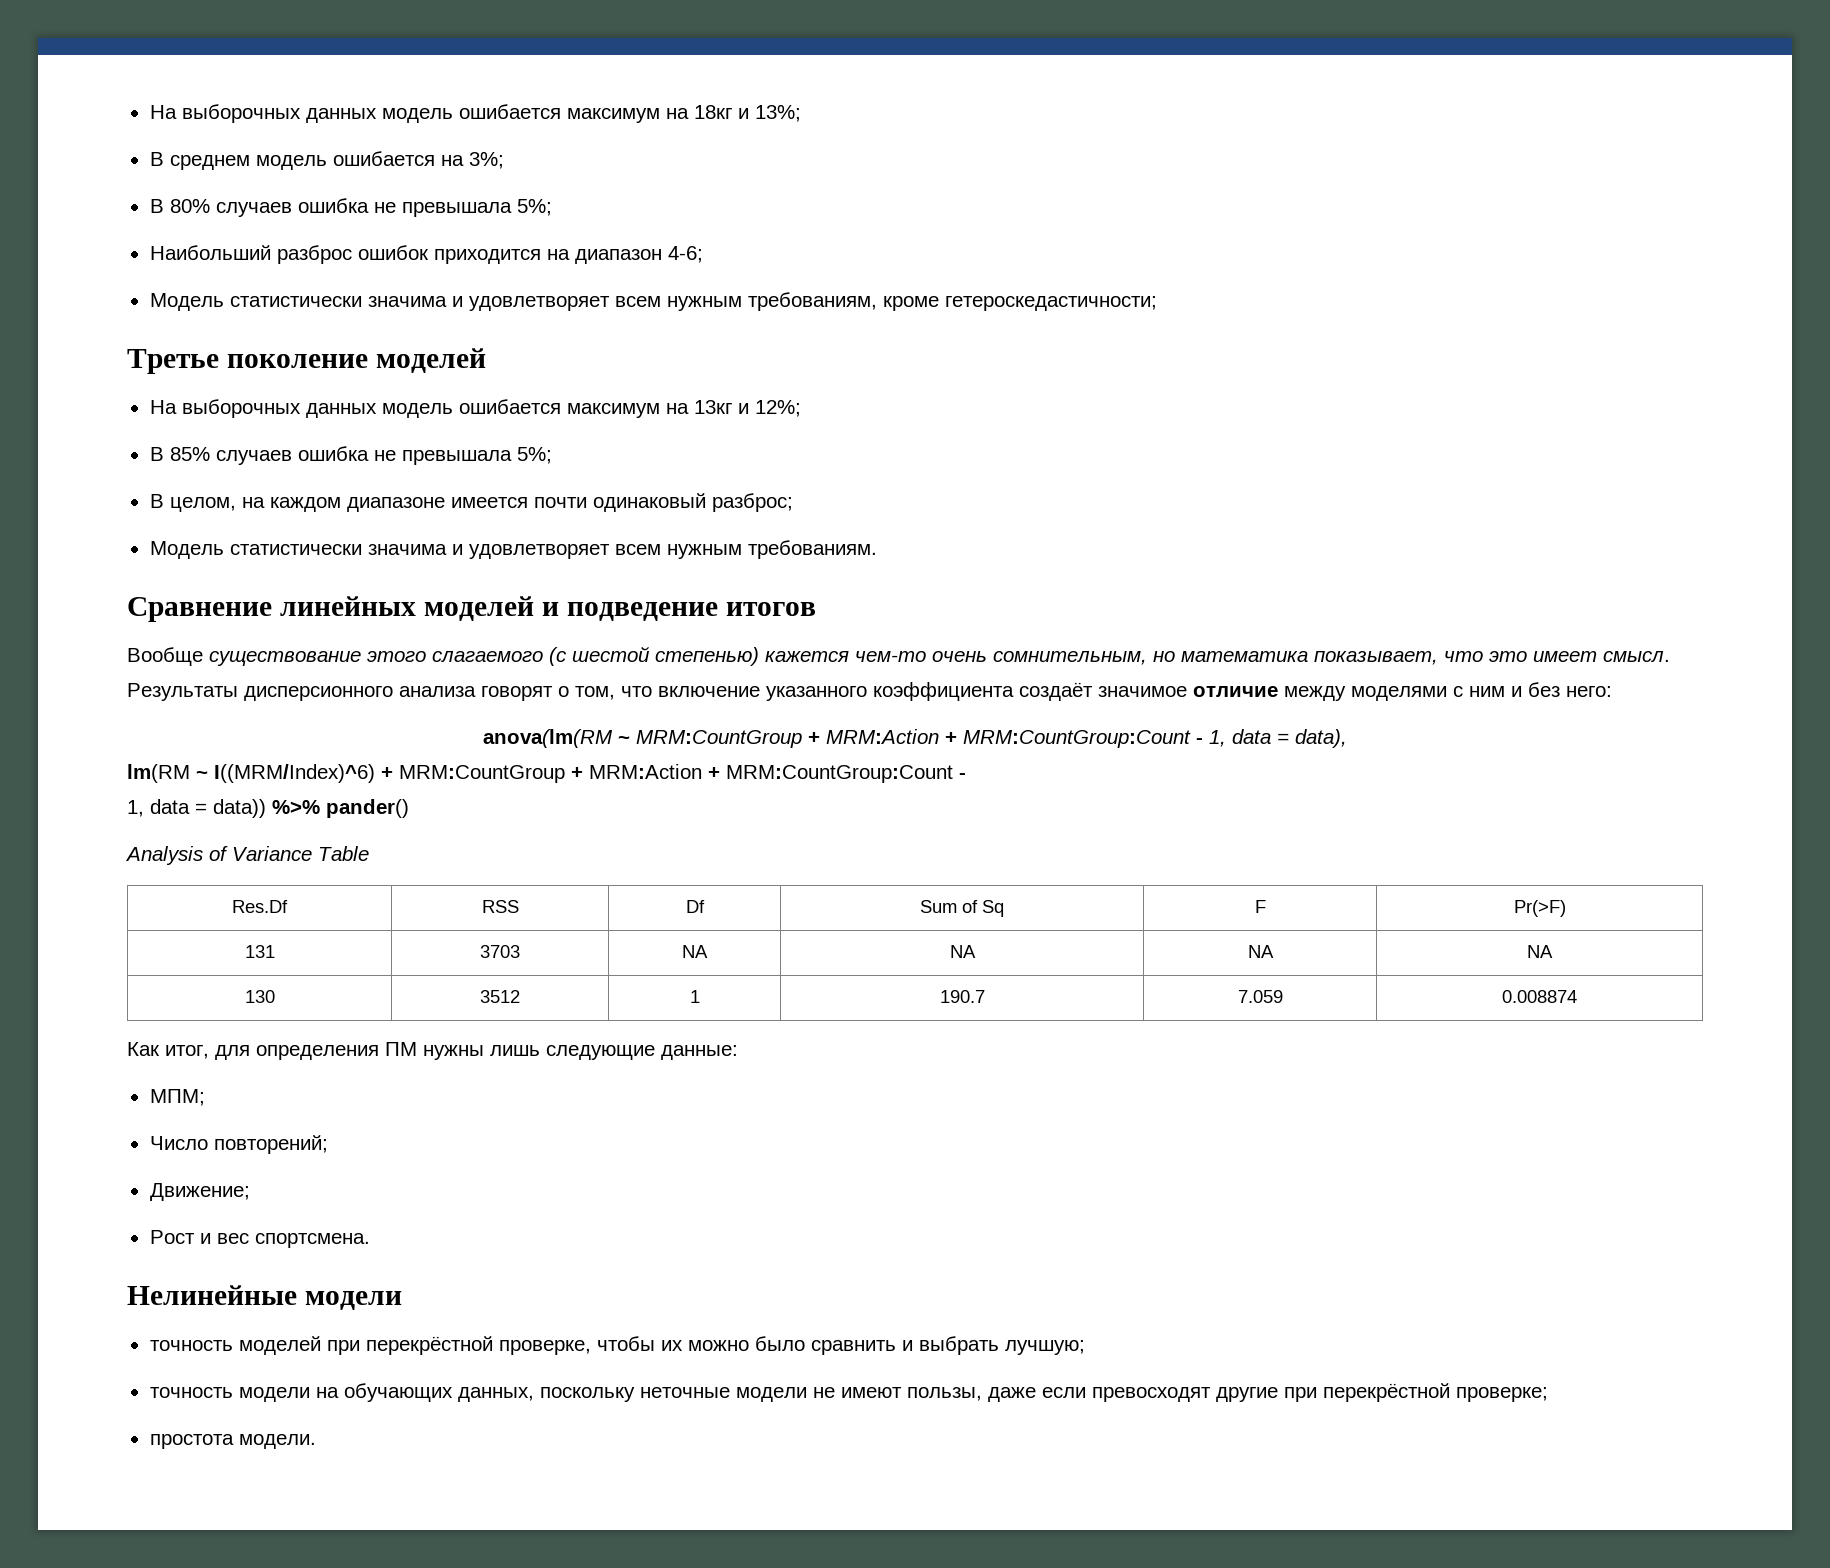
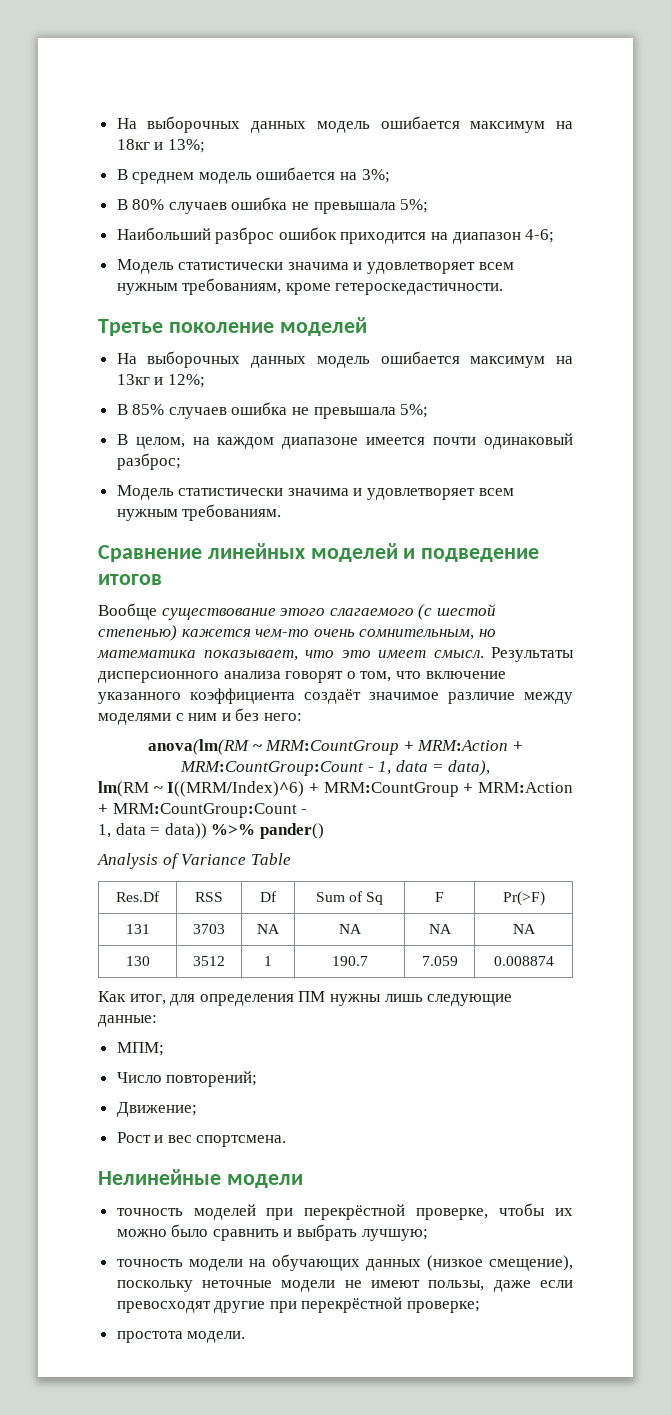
- Модель статистически значима и удовлетворяет всем нужным требованиям, кроме гетероскедастичности;
+ Модель статистически значима и удовлетворяет всем нужным требованиям, кроме гетероскедастичности.
- Результаты дисперсионного анализа говорят о том, что включение указанного коэффициента создаёт значимое отличие между моделями с ним и без него:
+ Результаты дисперсионного анализа говорят о том, что включение указанного коэффициента создаёт значимое различие между моделями с ним и без него:
- точность модели на обучающих данных, поскольку неточные модели не имеют пользы, даже если превосходят другие при перекрёстной проверке;
+ точность модели на обучающих данных (низкое смещение), поскольку неточные модели не имеют пользы, даже если превосходят другие при перекрёстной проверке;

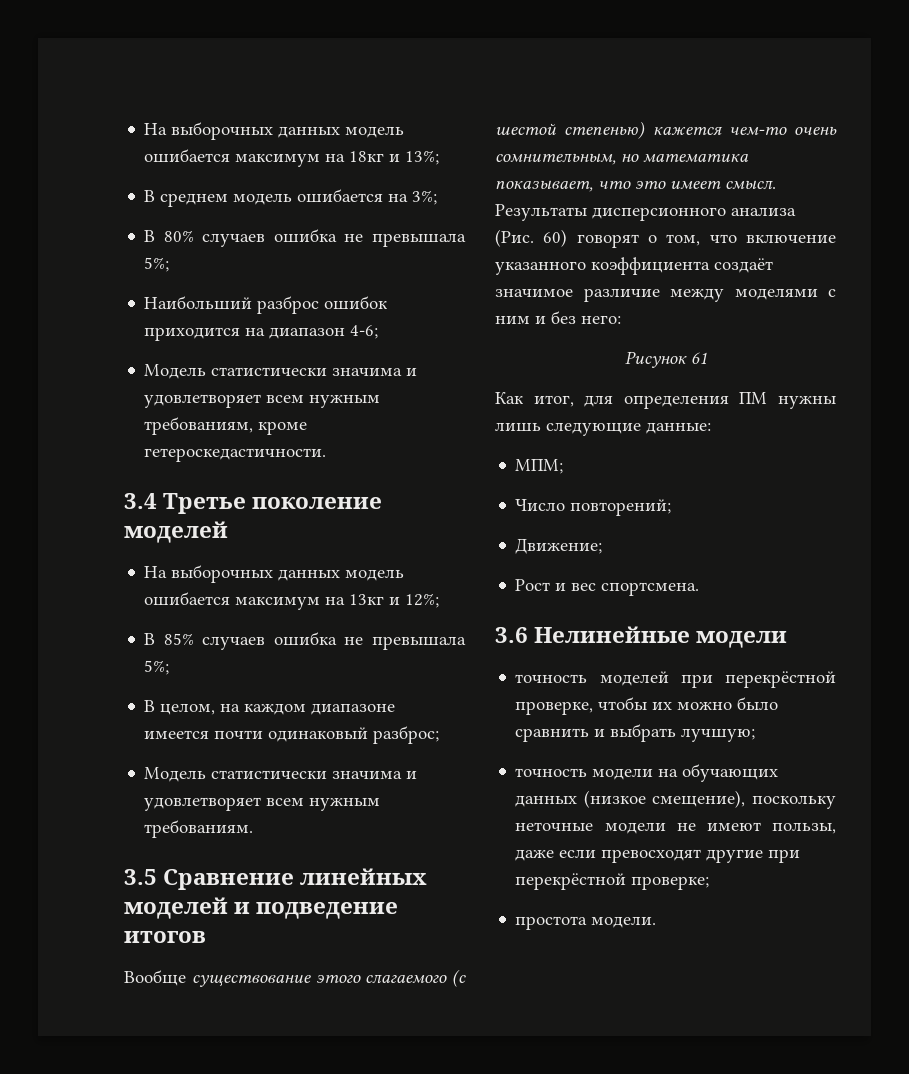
- Третье поколение моделей
+ 3.4 Третье поколение моделей
- Сравнение линейных моделей и подведение итогов
+ 3.5 Сравнение линейных моделей и подведение итогов
- Результаты дисперсионного анализа говорят о том, что включение указанного коэффициента создаёт значимое различие между моделями с ним и без него:
+ Результаты дисперсионного анализа (Рис. 60) говорят о том, что включение указанного коэффициента создаёт значимое различие между моделями с ним и без него:
- anova(lm(RM ~ MRM:CountGroup + MRM:Action + MRM:CountGroup:Count - 1, data = data),
- lm(RM ~ I((MRM/Index)^6) + MRM:CountGroup + MRM:Action + MRM:CountGroup:Count -
- 1, data = data)) %>% pander()
- Analysis of Variance Table
- Res.Df | RSS | Df | Sum of Sq | F | Pr(>F)
- 131 | 3703 | NA | NA | NA | NA
- 130 | 3512 | 1 | 190.7 | 7.059 | 0.008874
+ Рисунок 61
- Нелинейные модели
+ 3.6 Нелинейные модели

